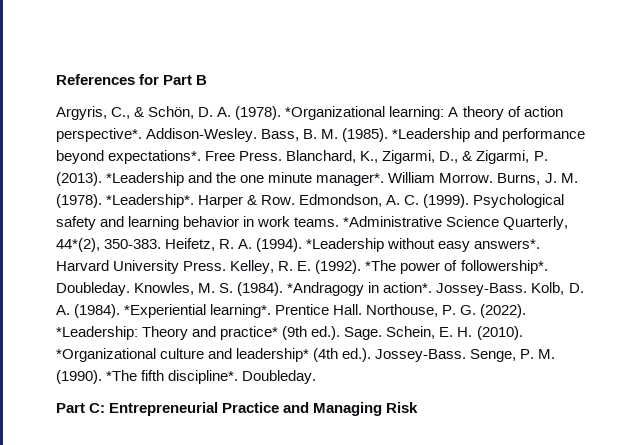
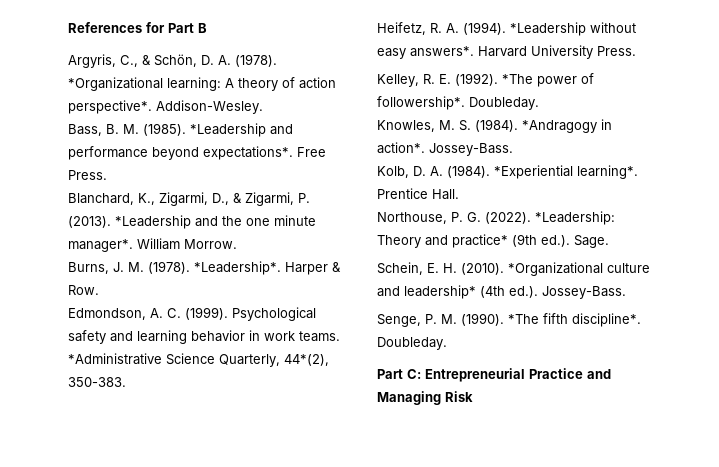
- Addison-Wesley. Bass, B. M. (1985).
+ Addison-Wesley.
+ Bass, B. M. (1985).
- Free Press. Blanchard, K., Zigarmi, D., & Zigarmi, P. (2013).
+ Free Press.
+ Blanchard, K., Zigarmi, D., & Zigarmi, P. (2013).
- William Morrow. Burns, J. M. (1978).
+ William Morrow.
+ Burns, J. M. (1978).
- Harper & Row. Edmondson, A. C. (1999).
+ Harper & Row.
+ Edmondson, A. C. (1999).
- *Administrative Science Quarterly, 44*(2), 350-383. Heifetz, R. A. (1994).
+ *Administrative Science Quarterly, 44*(2), 350-383.
+ Heifetz, R. A. (1994).
- Harvard University Press. Kelley, R. E. (1992).
+ Harvard University Press.
+ Kelley, R. E. (1992).
- *The power of followership*. Doubleday. Knowles, M. S. (1984).
+ *The power of followership*. Doubleday.
+ Knowles, M. S. (1984).
- *Andragogy in action*. Jossey-Bass. Kolb, D. A. (1984).
+ *Andragogy in action*. Jossey-Bass.
+ Kolb, D. A. (1984).
- Prentice Hall. Northouse, P. G. (2022).
+ Prentice Hall.
+ Northouse, P. G. (2022).
- *Leadership: Theory and practice* (9th ed.). Sage. Schein, E. H. (2010).
+ *Leadership: Theory and practice* (9th ed.). Sage.
+ Schein, E. H. (2010).
- *Organizational culture and leadership* (4th ed.). Jossey-Bass. Senge, P. M. (1990).
+ *Organizational culture and leadership* (4th ed.). Jossey-Bass.
+ Senge, P. M. (1990).

